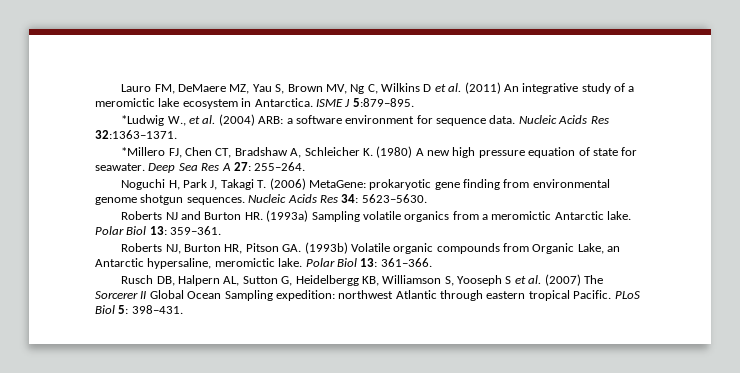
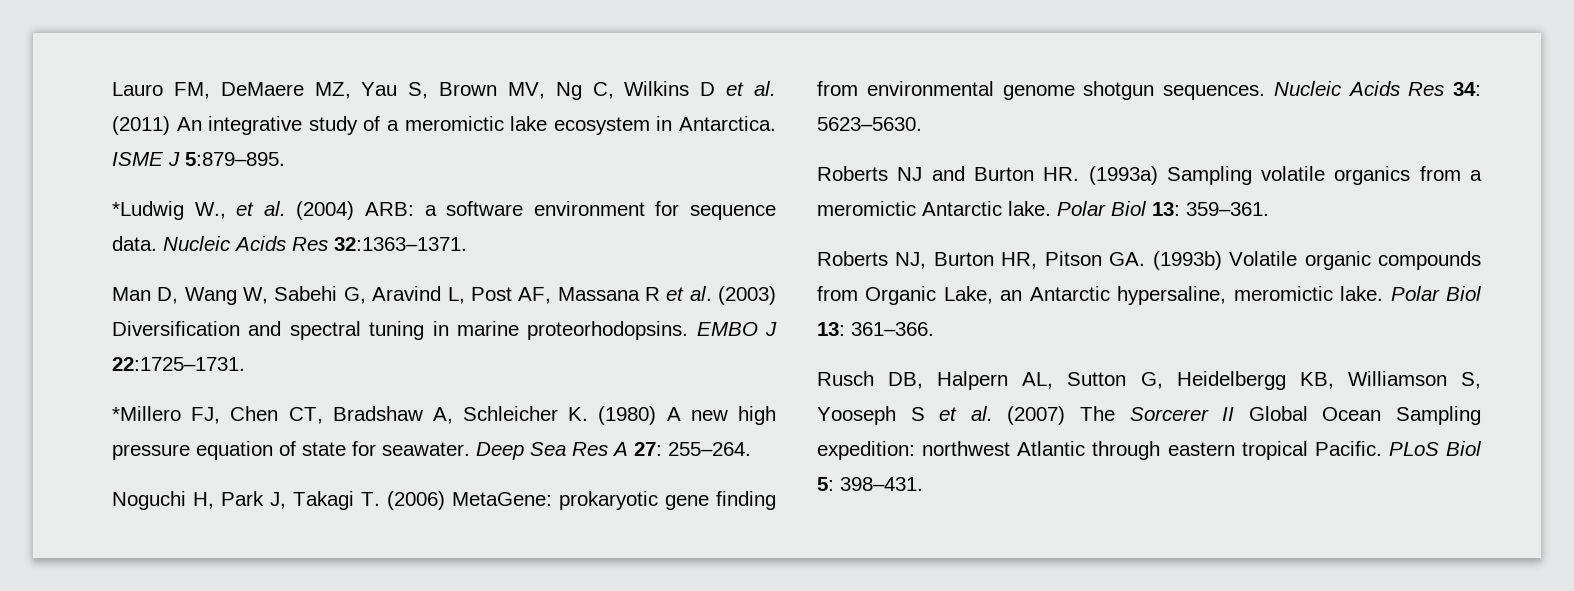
+ Man D, Wang W, Sabehi G, Aravind L, Post AF, Massana R et al. (2003) Diversification and spectral tuning in marine proteorhodopsins. EMBO J 22:1725–1731.

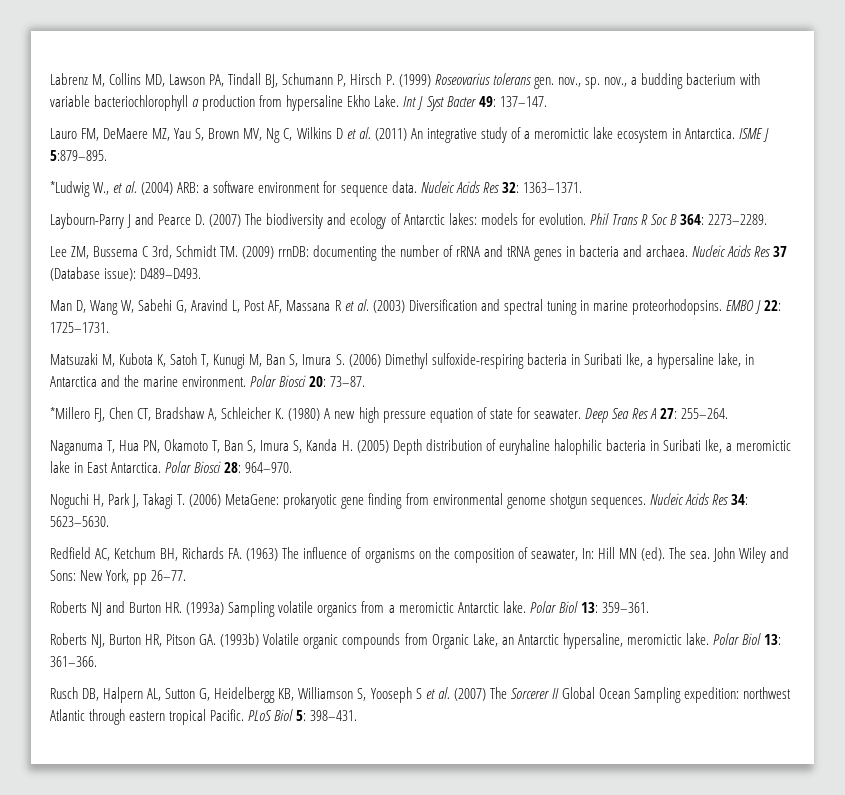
+ Labrenz M, Collins MD, Lawson PA, Tindall BJ, Schumann P, Hirsch P. (1999) Roseovarius tolerans gen. nov., sp. nov., a budding bacterium with variable bacteriochlorophyll a production from hypersaline Ekho Lake. Int J Syst Bacter 49: 137–147.
- Nucleic Acids Res 32:1363–1371.
+ Nucleic Acids Res 32: 1363–1371.
+ Laybourn-Parry J and Pearce D. (2007) The biodiversity and ecology of Antarctic lakes: models for evolution. Phil Trans R Soc B 364: 2273–2289.
+ Lee ZM, Bussema C 3rd, Schmidt TM. (2009) rrnDB: documenting the number of rRNA and tRNA genes in bacteria and archaea. Nucleic Acids Res 37 (Database issue): D489–D493.
- EMBO J 22:1725–1731.
+ EMBO J 22: 1725–1731.
+ Matsuzaki M, Kubota K, Satoh T, Kunugi M, Ban S, Imura S. (2006) Dimethyl sulfoxide-respiring bacteria in Suribati Ike, a hypersaline lake, in Antarctica and the marine environment. Polar Biosci 20: 73–87.
+ Naganuma T, Hua PN, Okamoto T, Ban S, Imura S, Kanda H. (2005) Depth distribution of euryhaline halophilic bacteria in Suribati Ike, a meromictic lake in East Antarctica. Polar Biosci 28: 964–970.
+ Redfield AC, Ketchum BH, Richards FA. (1963) The influence of organisms on the composition of seawater, In: Hill MN (ed). The sea. John Wiley and Sons: New York, pp 26–77.

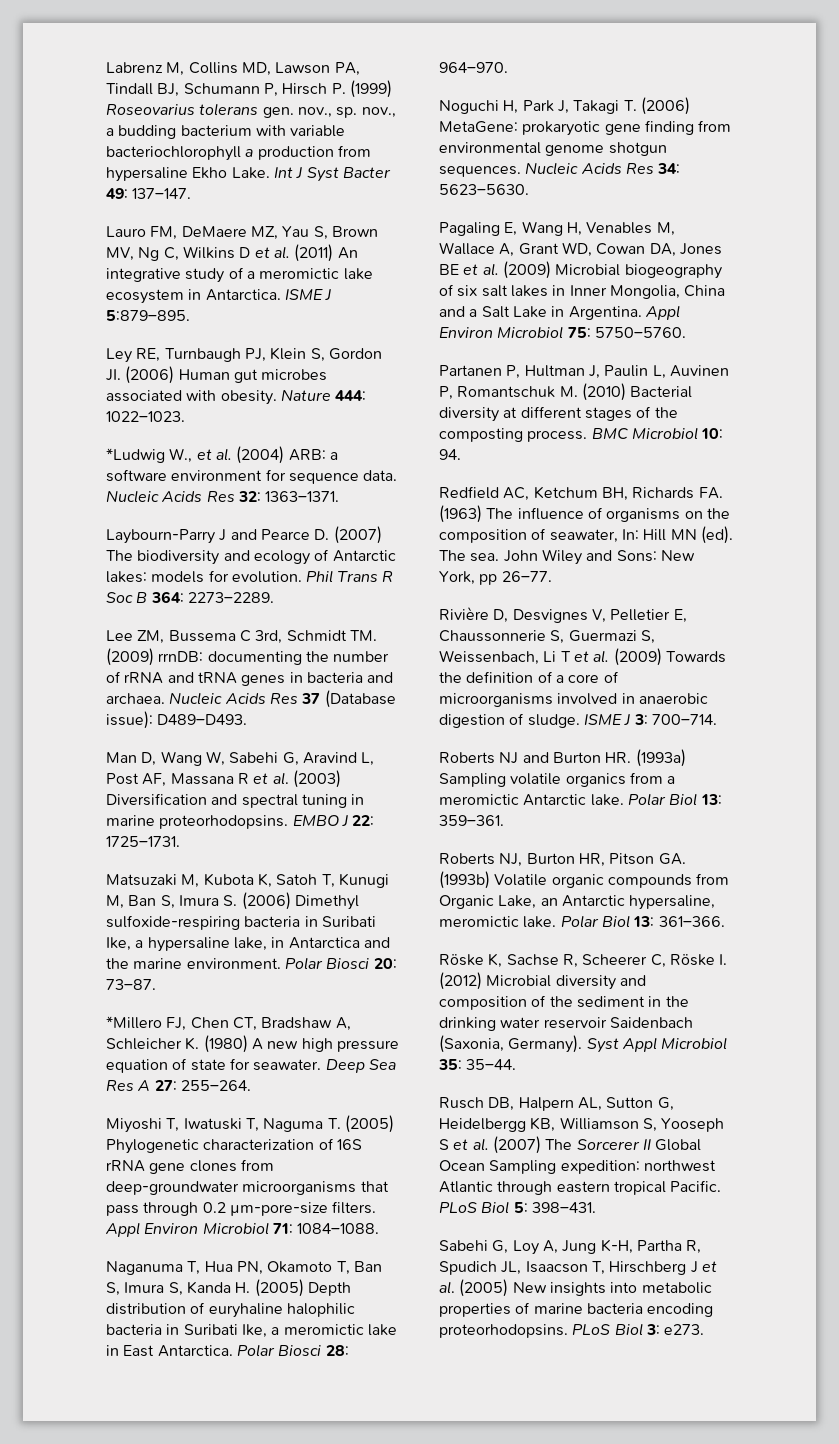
+ Ley RE, Turnbaugh PJ, Klein S, Gordon JI. (2006) Human gut microbes associated with obesity. Nature 444: 1022–1023.
+ Miyoshi T, Iwatuski T, Naguma T. (2005) Phylogenetic characterization of 16S rRNA gene clones from deep-groundwater microorganisms that pass through 0.2 µm-pore-size filters. Appl Environ Microbiol 71: 1084–1088.
+ Pagaling E, Wang H, Venables M, Wallace A, Grant WD, Cowan DA, Jones BE et al. (2009) Microbial biogeography of six salt lakes in Inner Mongolia, China and a Salt Lake in Argentina. Appl Environ Microbiol 75: 5750–5760.
+ Partanen P, Hultman J, Paulin L, Auvinen P, Romantschuk M. (2010) Bacterial diversity at different stages of the composting process. BMC Microbiol 10: 94.
+ Rivière D, Desvignes V, Pelletier E, Chaussonnerie S, Guermazi S, Weissenbach, Li T et al. (2009) Towards the definition of a core of microorganisms involved in anaerobic digestion of sludge. ISME J 3: 700–714.
+ Röske K, Sachse R, Scheerer C, Röske I. (2012) Microbial diversity and composition of the sediment in the drinking water reservoir Saidenbach (Saxonia, Germany). Syst Appl Microbiol 35: 35–44.
+ Sabehi G, Loy A, Jung K-H, Partha R, Spudich JL, Isaacson T, Hirschberg J et al. (2005) New insights into metabolic properties of marine bacteria encoding proteorhodopsins. PLoS Biol 3: e273.

